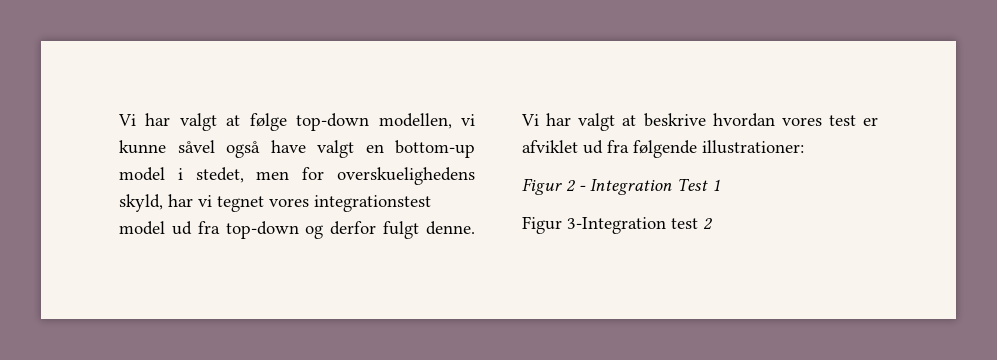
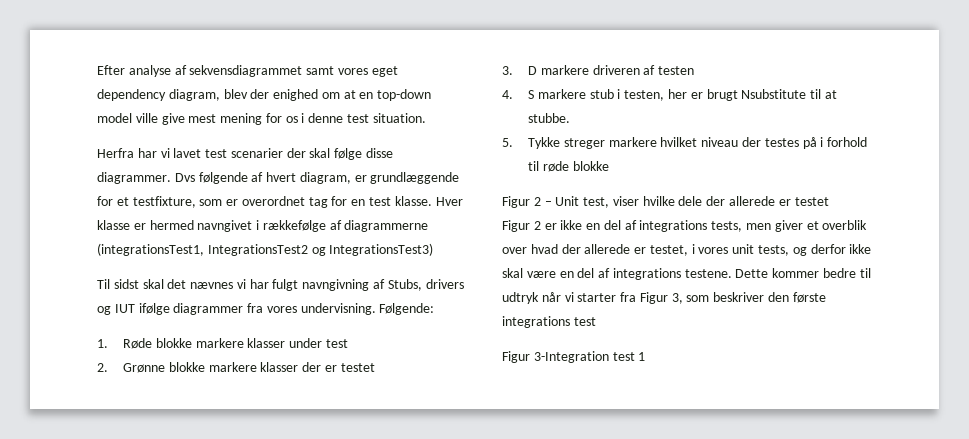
- Vi har valgt at følge top-down modellen, vi kunne såvel også have valgt en bottom-up model i stedet, men for overskuelighedens skyld, har vi tegnet vores integrationstest model ud fra top-down og derfor fulgt denne. Vi har valgt at beskrive hvordan vores test er afviklet ud fra følgende illustrationer:
- Figur 2 - Integration Test 1
+ Efter analyse af sekvensdiagrammet samt vores eget dependency diagram, blev der enighed om at en top-down model ville give mest mening for os i denne test situation.
+ Herfra har vi lavet test scenarier der skal følge disse diagrammer. Dvs følgende af hvert diagram, er grundlæggende for et testfixture, som er overordnet tag for en test klasse. Hver klasse er hermed navngivet i rækkefølge af diagrammerne (integrationsTest1, IntegrationsTest2 og IntegrationsTest3)
+ Til sidst skal det nævnes vi har fulgt navngivning af Stubs, drivers og IUT ifølge diagrammer fra vores undervisning. Følgende:
+ 1. Røde blokke markere klasser under test
+ 2. Grønne blokke markere klasser der er testet
+ 3. D markere driveren af testen
+ 4. S markere stub i testen, her er brugt Nsubstitute til at stubbe.
+ 5. Tykke streger markere hvilket niveau der testes på i forhold til røde blokke
+ Figur 2 – Unit test, viser hvilke dele der allerede er testet
+ Figur 2 er ikke en del af integrations tests, men giver et overblik over hvad der allerede er testet, i vores unit tests, og derfor ikke skal være en del af integrations testene. Dette kommer bedre til udtryk når vi starter fra Figur 3, som beskriver den første integrations test
- Figur 3-Integration test 2
+ Figur 3-Integration test 1

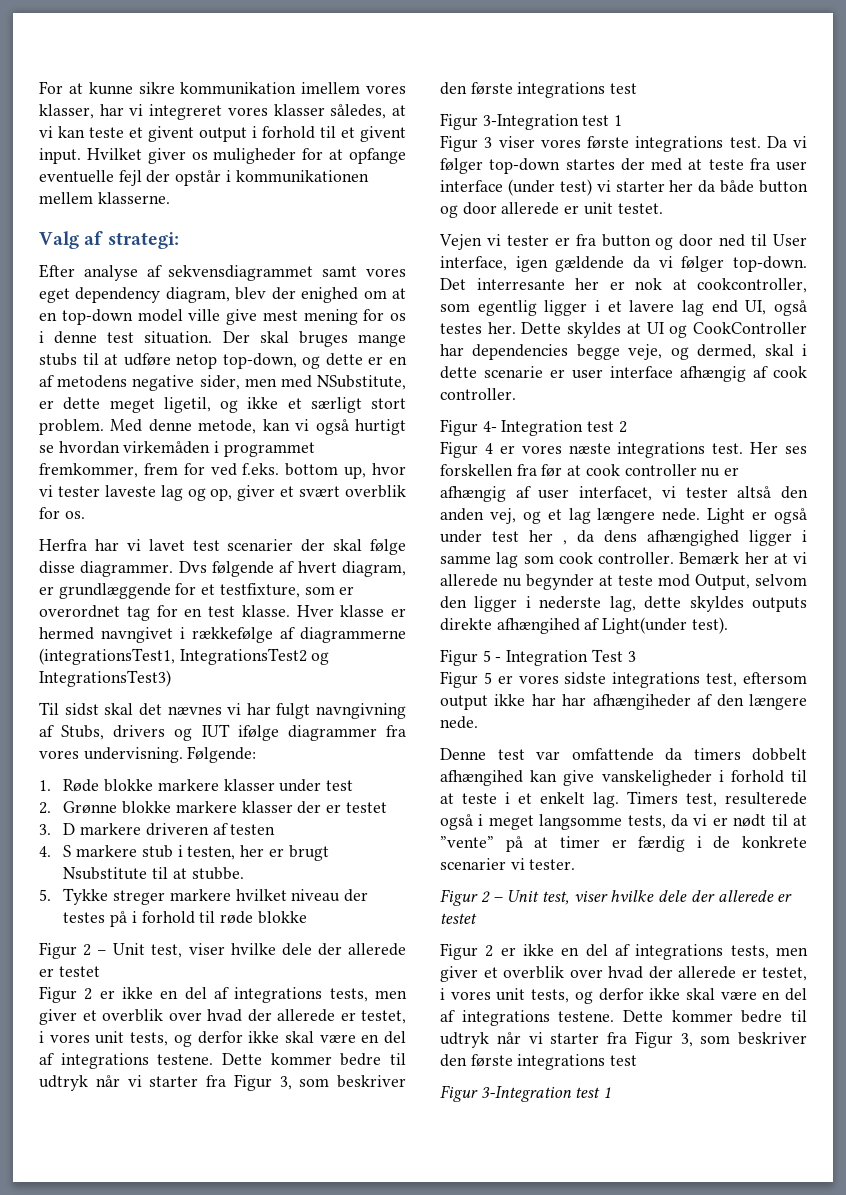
+ For at kunne sikre kommunikation imellem vores klasser, har vi integreret vores klasser således, at vi kan teste et givent output i forhold til et givent input. Hvilket giver os muligheder for at opfange eventuelle fejl der opstår i kommunikationen mellem klasserne.
+ Valg af strategi:
+ Der skal bruges mange stubs til at udføre netop top-down, og dette er en af metodens negative sider, men med NSubstitute, er dette meget ligetil, og ikke et særligt stort problem. Med denne metode, kan vi også hurtigt se hvordan virkemåden i programmet fremkommer, frem for ved f.eks. bottom up, hvor vi tester laveste lag og op, giver et svært overblik for os.
+ Figur 3 viser vores første integrations test. Da vi følger top-down startes der med at teste fra user interface (under test) vi starter her da både button og door allerede er unit testet.
+ Vejen vi tester er fra button og door ned til User interface, igen gældende da vi følger top-down. Det interresante her er nok at cookcontroller, som egentlig ligger i et lavere lag end UI, også testes her. Dette skyldes at UI og CookController har dependencies begge veje, og dermed, skal i dette scenarie er user interface afhængig af cook controller.
+ Figur 4- Integration test 2
+ Figur 4 er vores næste integrations test. Her ses forskellen fra før at cook controller nu er afhængig af user interfacet, vi tester altså den anden vej, og et lag længere nede. Light er også under test her , da dens afhængighed ligger i samme lag som cook controller. Bemærk her at vi allerede nu begynder at teste mod Output, selvom den ligger i nederste lag, dette skyldes outputs direkte afhængihed af Light(under test).
+ Figur 5 - Integration Test 3
+ Figur 5 er vores sidste integrations test, eftersom output ikke har har afhængiheder af den længere nede.
+ Denne test var omfattende da timers dobbelt afhængihed kan give vanskeligheder i forhold til at teste i et enkelt lag. Timers test, resulterede også i meget langsomme tests, da vi er nødt til at ”vente” på at timer er færdig i de konkrete scenarier vi tester.
+ Figur 2 – Unit test, viser hvilke dele der allerede er testet
+ Figur 2 er ikke en del af integrations tests, men giver et overblik over hvad der allerede er testet, i vores unit tests, og derfor ikke skal være en del af integrations testene. Dette kommer bedre til udtryk når vi starter fra Figur 3, som beskriver den første integrations test
+ Figur 3-Integration test 1

